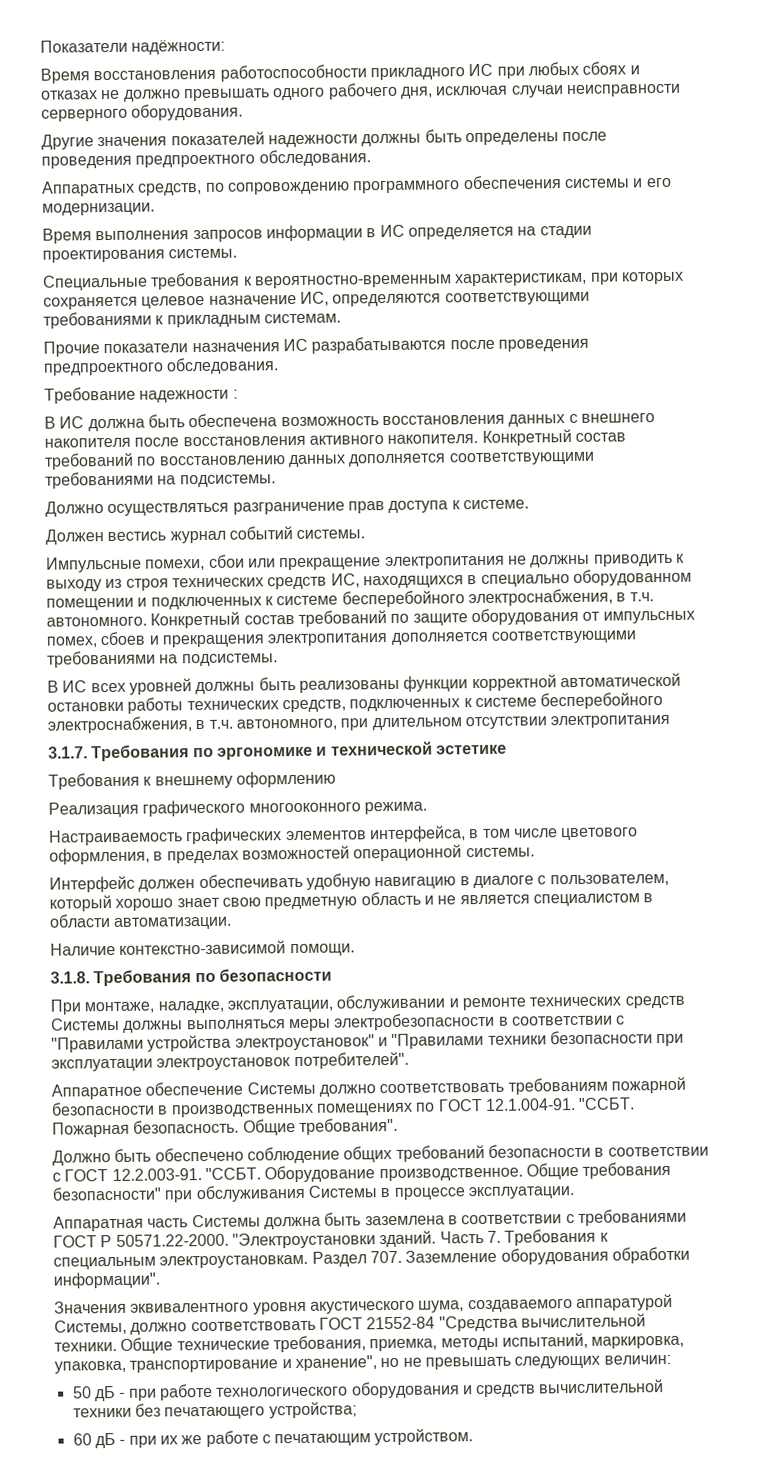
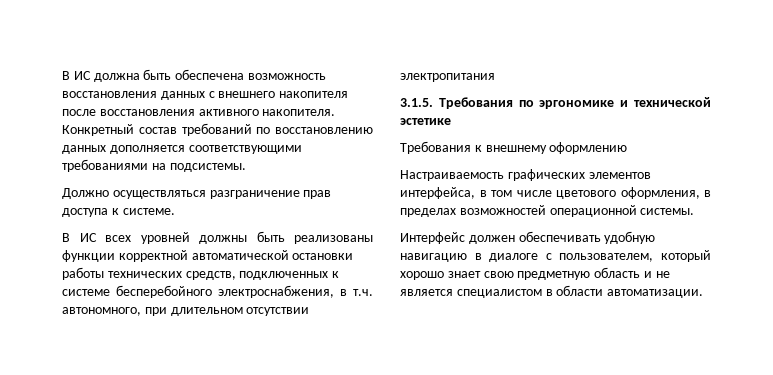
- Показатели надёжности:
- Время восстановления работоспособности прикладного ИС при любых сбоях и отказах не должно превышать одного рабочего дня, исключая случаи неисправности серверного оборудования.
- Другие значения показателей надежности должны быть определены после проведения предпроектного обследования.
- Аппаратных средств, по сопровождению программного обеспечения системы и его модернизации.
- Время выполнения запросов информации в ИС определяется на стадии проектирования системы.
- Специальные требования к вероятностно-временным характеристикам, при которых сохраняется целевое назначение ИС, определяются соответствующими требованиями к прикладным системам.
- Прочие показатели назначения ИС разрабатываются после проведения предпроектного обследования.
- Требование надежности :
- Должен вестись журнал событий системы.
- Импульсные помехи, сбои или прекращение электропитания не должны приводить к выходу из строя технических средств ИС, находящихся в специально оборудованном помещении и подключенных к системе бесперебойного электроснабжения, в т.ч. автономного. Конкретный состав требований по защите оборудования от импульсных помех, сбоев и прекращения электропитания дополняется соответствующими требованиями на подсистемы.
- 3.1.7. Требования по эргономике и технической эстетике
+ 3.1.5. Требования по эргономике и технической эстетике
- Реализация графического многооконного режима.
- Наличие контекстно-зависимой помощи.
- 3.1.8. Требования по безопасности
- При монтаже, наладке, эксплуатации, обслуживании и ремонте технических средств Системы должны выполняться меры электробезопасности в соответствии с "Правилами устройства электроустановок" и "Правилами техники безопасности при эксплуатации электроустановок потребителей".
- Аппаратное обеспечение Системы должно соответствовать требованиям пожарной безопасности в производственных помещениях по ГОСТ 12.1.004-91. "ССБТ. Пожарная безопасность. Общие требования".
- Должно быть обеспечено соблюдение общих требований безопасности в соответствии с ГОСТ 12.2.003-91. "ССБТ. Оборудование производственное. Общие требования безопасности" при обслуживания Системы в процессе эксплуатации.
- Аппаратная часть Системы должна быть заземлена в соответствии с требованиями ГОСТ Р 50571.22-2000. "Электроустановки зданий. Часть 7. Требования к специальным электроустановкам. Раздел 707. Заземление оборудования обработки информации".
- Значения эквивалентного уровня акустического шума, создаваемого аппаратурой Системы, должно соответствовать ГОСТ 21552-84 "Средства вычислительной техники. Общие технические требования, приемка, методы испытаний, маркировка, упаковка, транспортирование и хранение", но не превышать следующих величин:
- 50 дБ - при работе технологического оборудования и средств вычислительной техники без печатающего устройства;
- 60 дБ - при их же работе с печатающим устройством.

